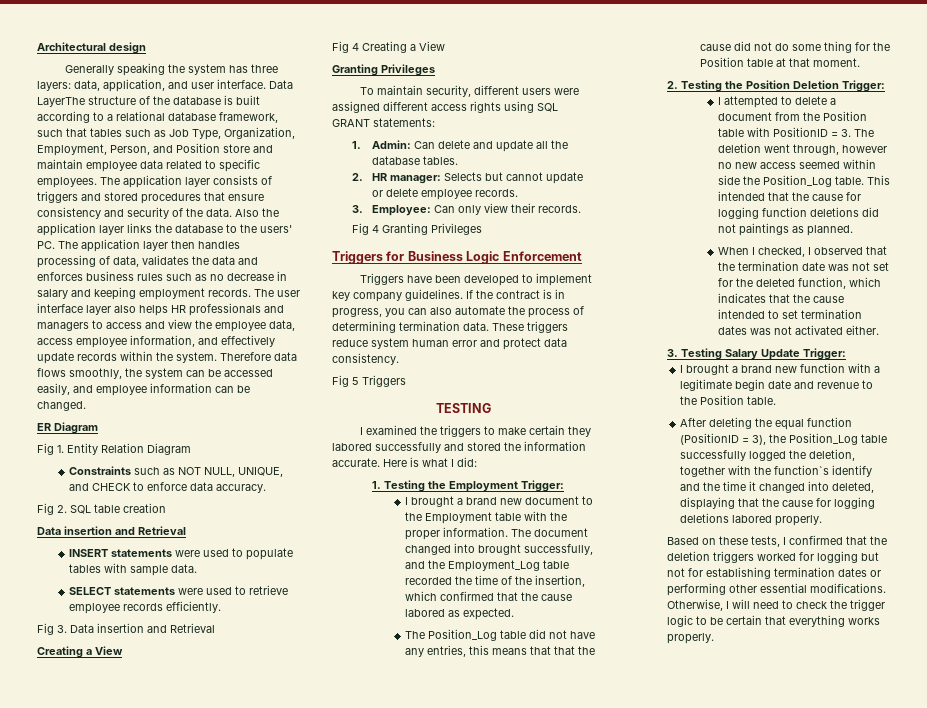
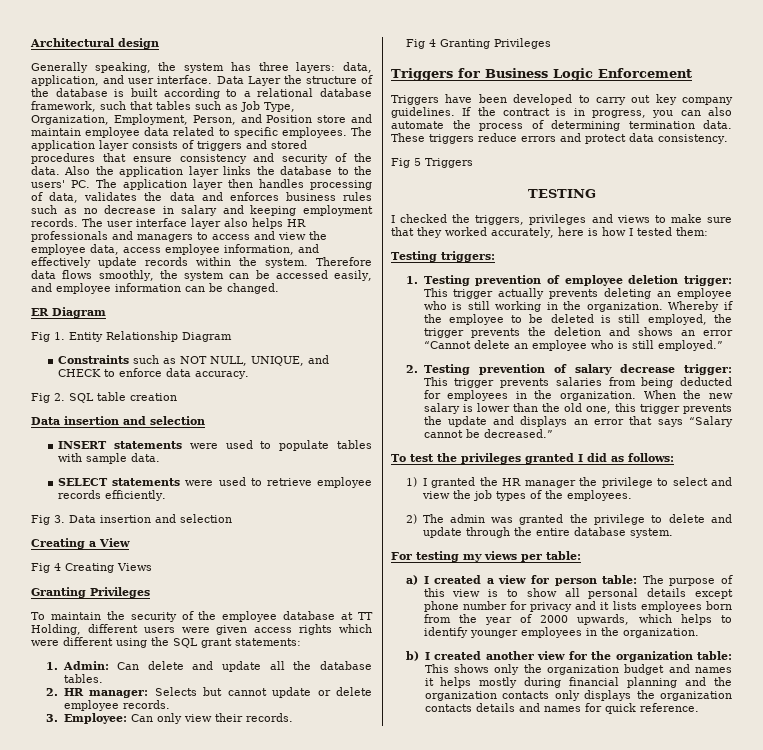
- Generally speaking the system has three layers: data, application, and user interface.
+ Generally speaking, the system has three layers: data, application, and user interface.
- Data LayerThe structure of the database is built according to a relational database framework, such that tables such as Job Type, Organization, Employment, Person, and Position store and maintain employee data related to specific employees.
+ Data Layer the structure of the database is built according to a relational database framework, such that tables such as Job Type, Organization, Employment, Person, and Position store and maintain employee data related to specific employees.
- Fig 1. Entity Relation Diagram
+ Fig 1. Entity Relationship Diagram
  Fig 2. SQL table creation
- Data insertion and Retrieval
+ Data insertion and selection
- Fig 3. Data insertion and Retrieval
+ Fig 3. Data insertion and selection
- Fig 4 Creating a View
+ Fig 4 Creating Views
- To maintain security, different users were assigned different access rights using SQL GRANT statements:
+ To maintain the security of the employee database at TT Holding, different users were given access rights which were different using the SQL grant statements:
- Triggers have been developed to implement key company guidelines.
+ Triggers have been developed to carry out key company guidelines.
- These triggers reduce system human error and protect data consistency.
+ These triggers reduce errors and protect data consistency.
- I examined the triggers to make certain they labored successfully and stored the information accurate. Here is what I did:
- 1. Testing the Employment Trigger:
- I brought a brand new document to the Employment table with the proper information. The document changed into brought successfully, and the Employment_Log table recorded the time of the insertion, which confirmed that the cause labored as expected.
- The Position_Log table did not have any entries, this means that that the cause did not do some thing for the Position table at that moment.
- 2. Testing the Position Deletion Trigger:
- I attempted to delete a document from the Position table with PositionID = 3. The deletion went through, however no new access seemed within side the Position_Log table. This intended that the cause for logging function deletions did not paintings as planned.
- When I checked, I observed that the termination date was not set for the deleted function, which indicates that the cause intended to set termination dates was not activated either.
- 3. Testing Salary Update Trigger:
- I brought a brand new function with a legitimate begin date and revenue to the Position table.
- After deleting the equal function (PositionID = 3), the Position_Log table successfully logged the deletion, together with the function`s identify and the time it changed into deleted, displaying that the cause for logging deletions labored properly.
- Based on these tests, I confirmed that the deletion triggers worked for logging but not for establishing termination dates or performing other essential modifications. Otherwise, I will need to check the trigger logic to be certain that everything works properly.
+ I checked the triggers, privileges and views to make sure that they worked accurately, here is how I tested them:
+ Testing triggers:
+ 1. Testing prevention of employee deletion trigger: This trigger actually prevents deleting an employee who is still working in the organization. Whereby if the employee to be deleted is still employed, the trigger prevents the deletion and shows an error “Cannot delete an employee who is still employed.”
+ 2. Testing prevention of salary decrease trigger: This trigger prevents salaries from being deducted for employees in the organization. When the new salary is lower than the old one, this trigger prevents the update and displays an error that says “Salary cannot be decreased.”
+ To test the privileges granted I did as follows:
+ 1) I granted the HR manager the privilege to select and view the job types of the employees.
+ 2) The admin was granted the privilege to delete and update through the entire database system.
+ For testing my views per table:
+ a) I created a view for person table: The purpose of this view is to show all personal details except phone number for privacy and it lists employees born from the year of 2000 upwards, which helps to identify younger employees in the organization.
+ b) I created another view for the organization table: This shows only the organization budget and names it helps mostly during financial planning and the organization contacts only displays the organization contacts details and names for quick reference.

